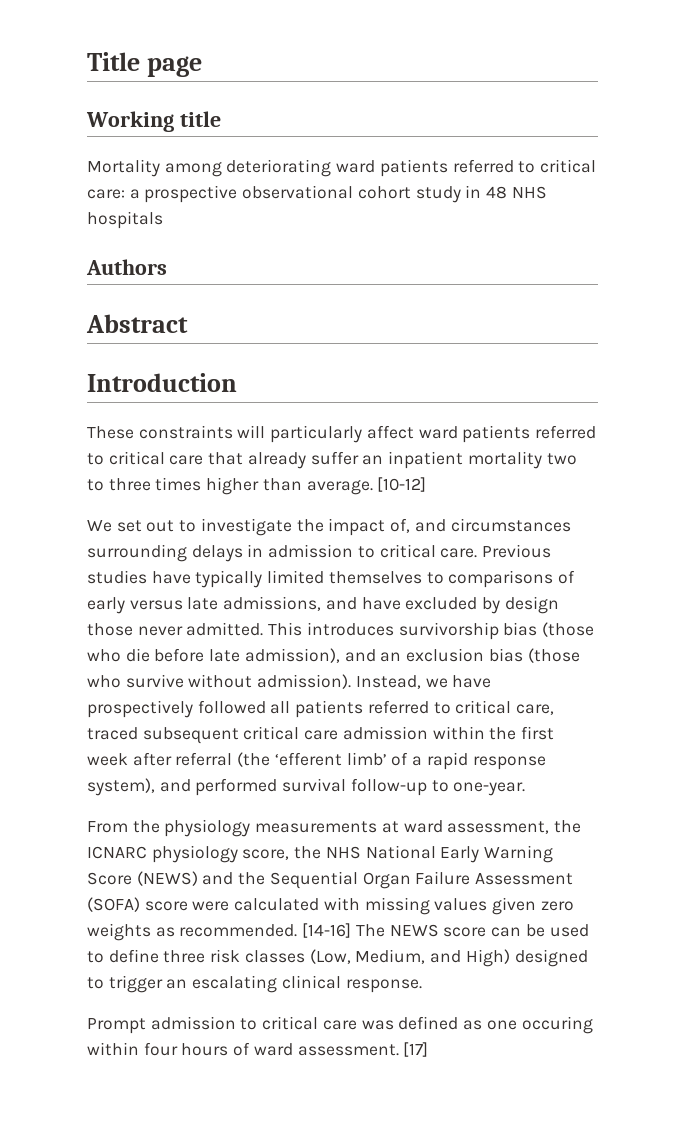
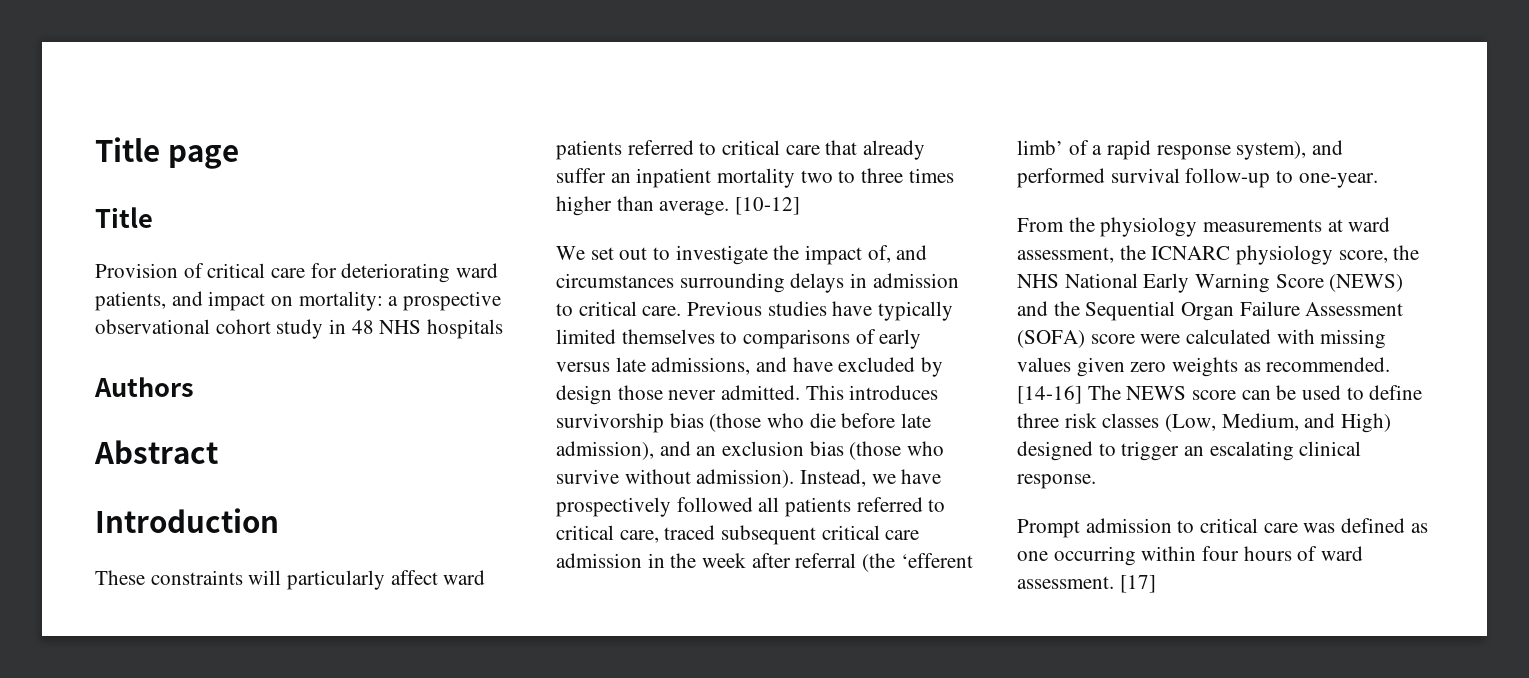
  Title page
- Working title
- Mortality among deteriorating ward patients referred to critical care: a prospective observational cohort study in 48 NHS hospitals
+ Title
+ Provision of critical care for deteriorating ward patients, and impact on mortality: a prospective observational cohort study in 48 NHS hospitals
- Instead, we have prospectively followed all patients referred to critical care, traced subsequent critical care admission within the first week after referral (the ‘efferent limb’ of a rapid response system), and performed survival follow-up to one-year.
+ Instead, we have prospectively followed all patients referred to critical care, traced subsequent critical care admission in the week after referral (the ‘efferent limb’ of a rapid response system), and performed survival follow-up to one-year.
- Prompt admission to critical care was defined as one occuring within four hours of ward assessment.
+ Prompt admission to critical care was defined as one occurring within four hours of ward assessment.

